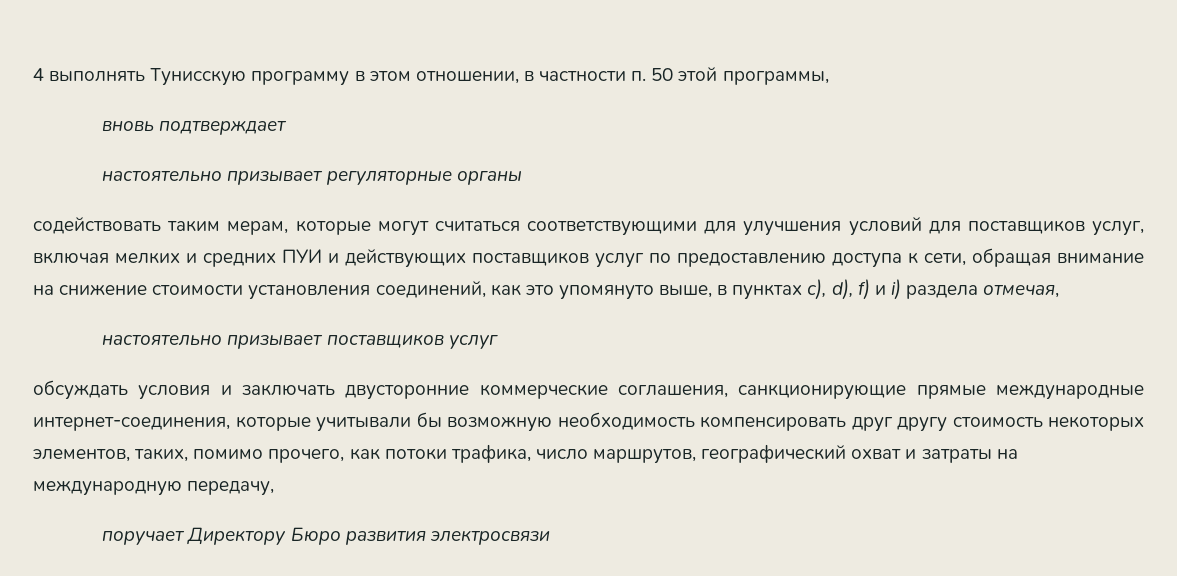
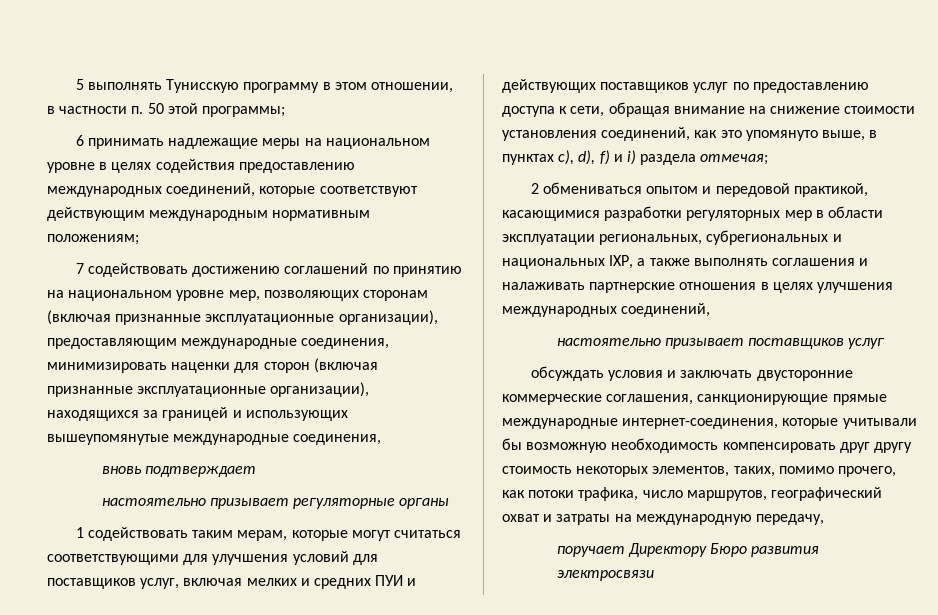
- 4 выполнять Тунисскую программу в этом отношении, в частности п. 50 этой программы,
+ 5 выполнять Тунисскую программу в этом отношении, в частности п. 50 этой программы;
+ 6 принимать надлежащие меры на национальном уровне в целях содействия предоставлению международных соединений, которые соответствуют действующим международным нормативным положениям;
+ 7 содействовать достижению соглашений по принятию на национальном уровне мер, позволяющих сторонам (включая признанные эксплуатационные организации), предоставляющим международные соединения, минимизировать наценки для сторон (включая признанные эксплуатационные организации), находящихся за границей и использующих вышеупомянутые международные соединения,
- содействовать таким мерам, которые могут считаться соответствующими для улучшения условий для поставщиков услуг, включая мелких и средних ПУИ и действующих поставщиков услуг по предоставлению доступа к сети, обращая внимание на снижение стоимости установления соединений, как это упомянуто выше, в пунктах с), d), f) и i) раздела отмечая,
+ 1 содействовать таким мерам, которые могут считаться соответствующими для улучшения условий для поставщиков услуг, включая мелких и средних ПУИ и действующих поставщиков услуг по предоставлению доступа к сети, обращая внимание на снижение стоимости установления соединений, как это упомянуто выше, в пунктах с), d), f) и i) раздела отмечая;
+ 2 обмениваться опытом и передовой практикой, касающимися разработки регуляторных мер в области эксплуатации региональных, субрегиональных и национальных IXP, а также выполнять соглашения и налаживать партнерские отношения в целях улучшения международных соединений,

